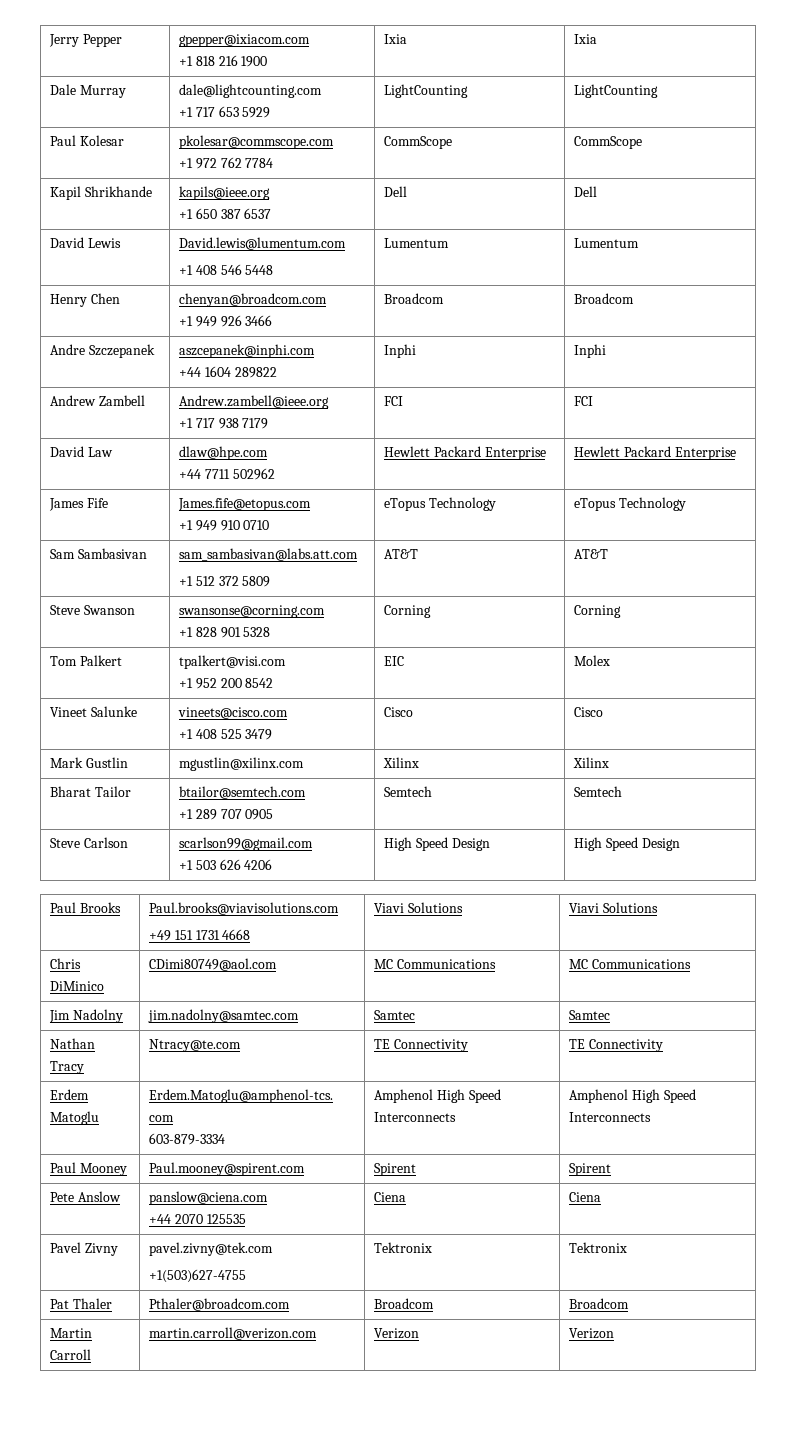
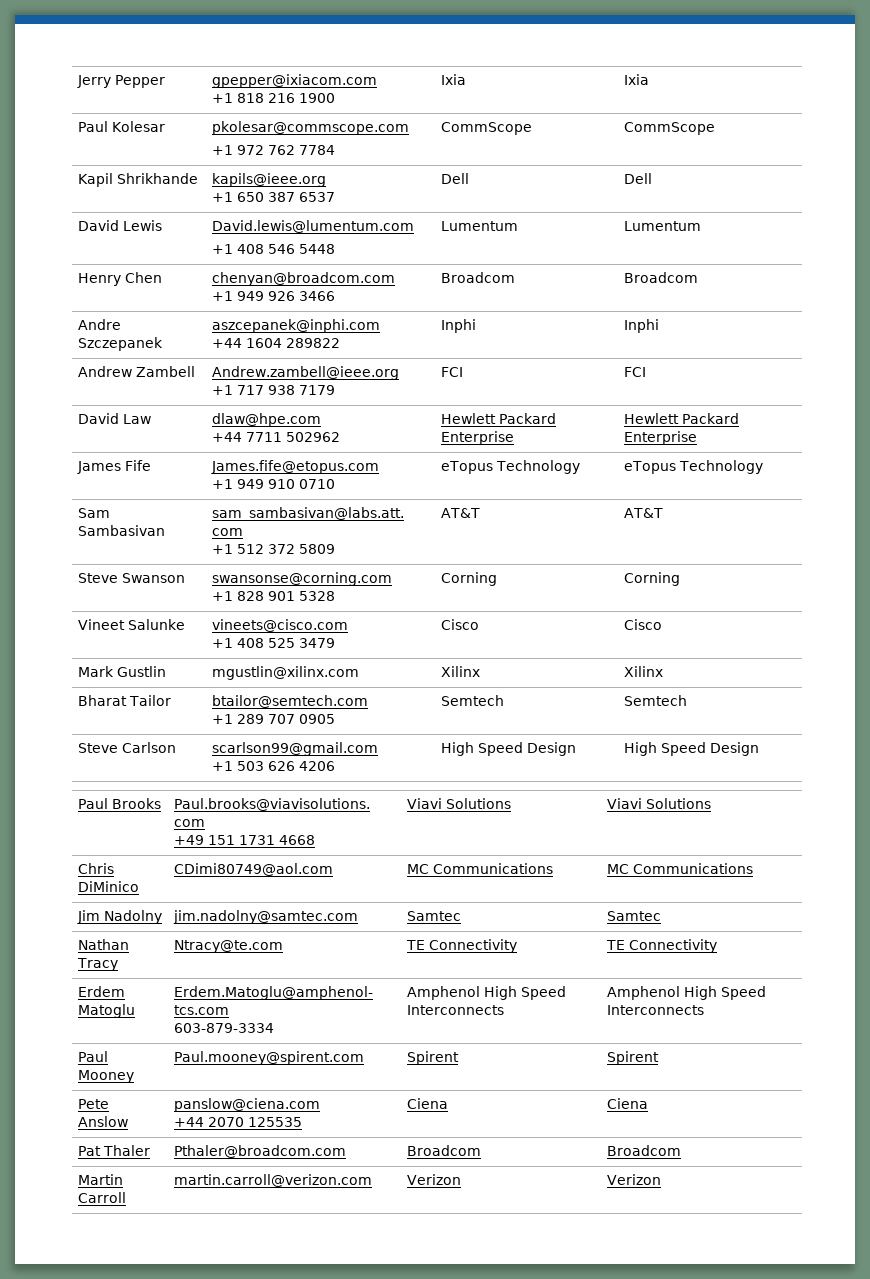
- Dale Murray | dale@lightcounting.com
- +1 717 653 5929 | LightCounting | LightCounting
- Tom Palkert | tpalkert@visi.com
- +1 952 200 8542 | EIC | Molex
- Pavel Zivny | pavel.zivny@tek.com
- +1(503)627-4755 | Tektronix | Tektronix

